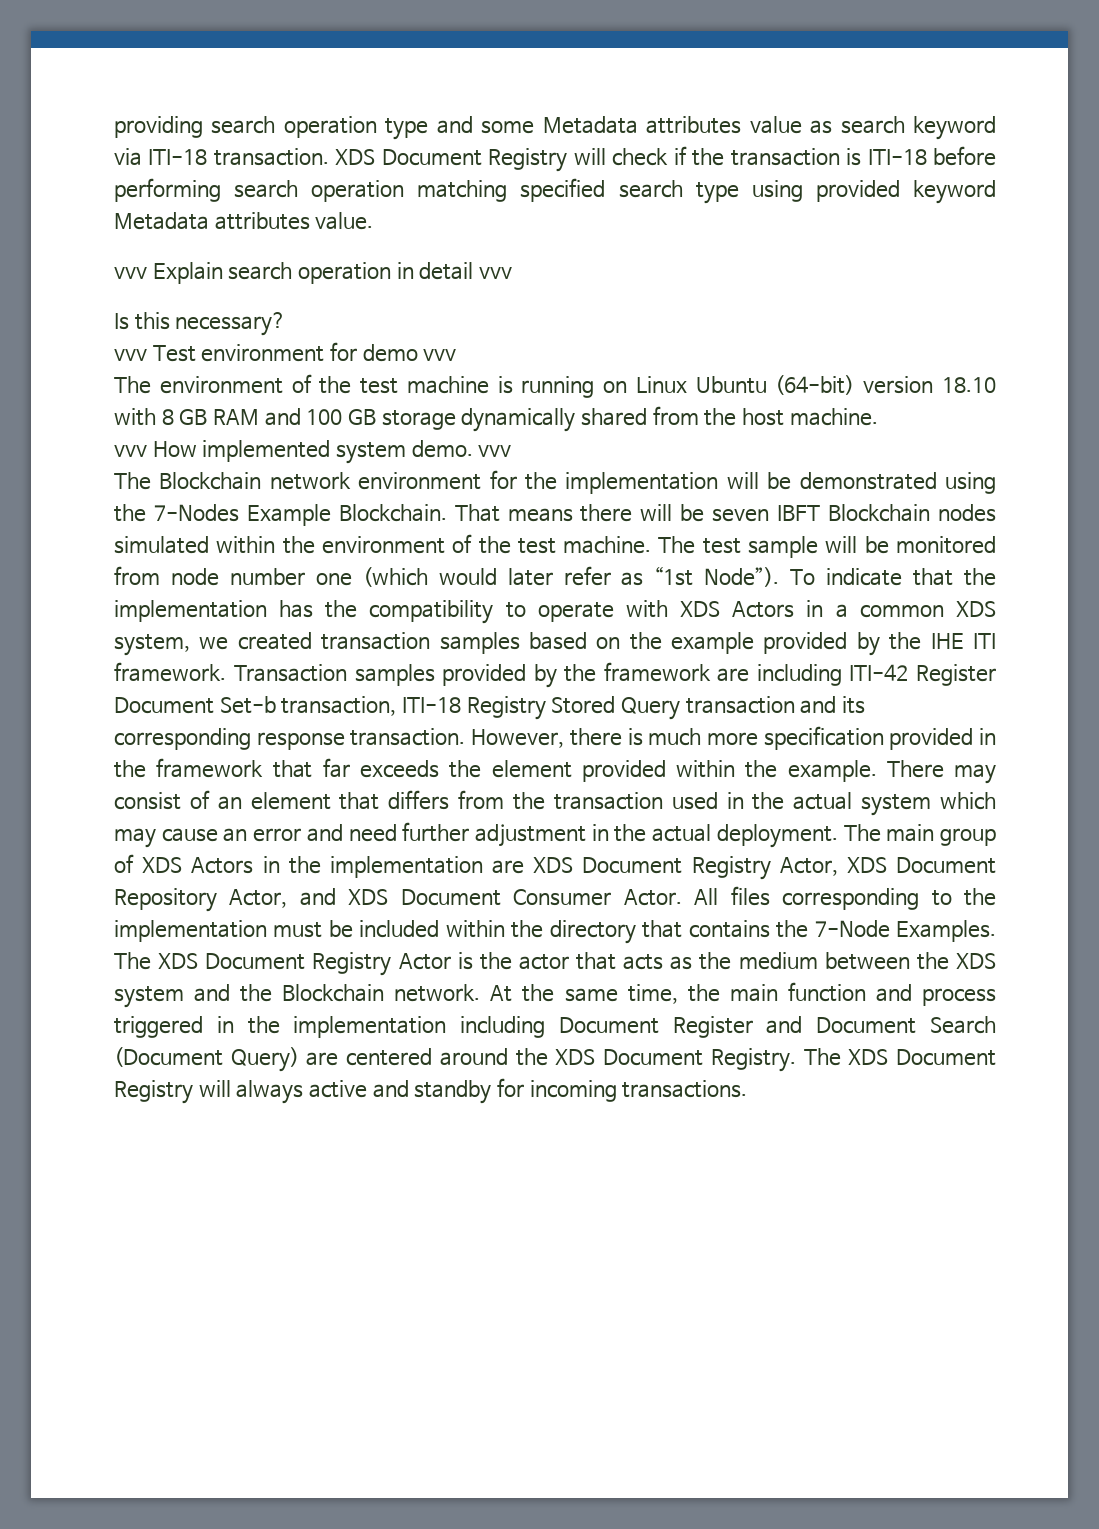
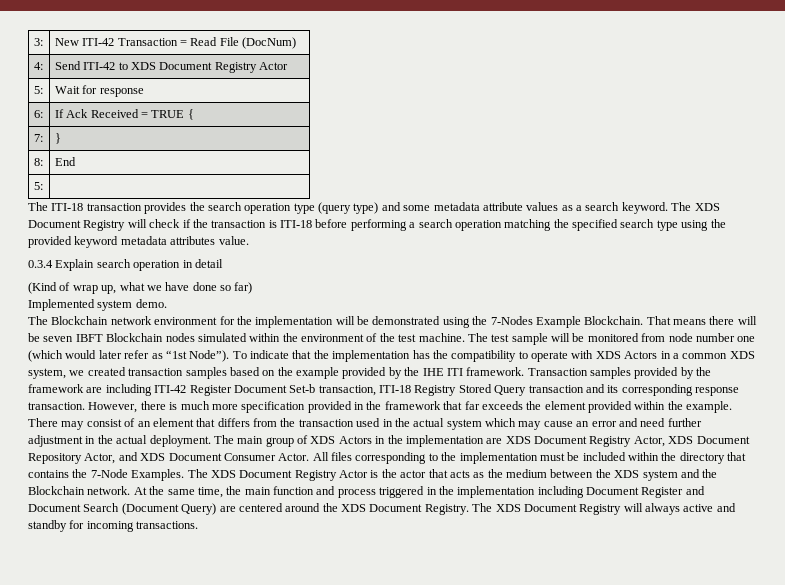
- providing search operation type and some Metadata attributes value as search keyword via ITI-18 transaction. XDS Document Registry will check if the transaction is ITI-18 before performing search operation matching specified search type using provided keyword Metadata attributes value.
+ 3: | New ITI-42 Transaction = Read File (DocNum)
+ 4: | Send ITI-42 to XDS Document Registry Actor
+ 5: | Wait for response
+ 6: | If Ack Received = TRUE {
+ 7: | }
+ 8: | End
+ 5: |
+ The ITI-18 transaction provides the search operation type (query type) and some metadata attribute values as a search keyword. The XDS Document Registry will check if the transaction is ITI-18 before performing a search operation matching the specified search type using the provided keyword metadata attributes value.
- vvv Explain search operation in detail vvv
- Is this necessary?
- vvv Test environment for demo vvv
- The environment of the test machine is running on Linux Ubuntu (64-bit) version 18.10 with 8 GB RAM and 100 GB storage dynamically shared from the host machine.
- vvv How implemented system demo. vvv
+ 0.3.4 Explain search operation in detail
+ (Kind of wrap up, what we have done so far)
+ Implemented system demo.

